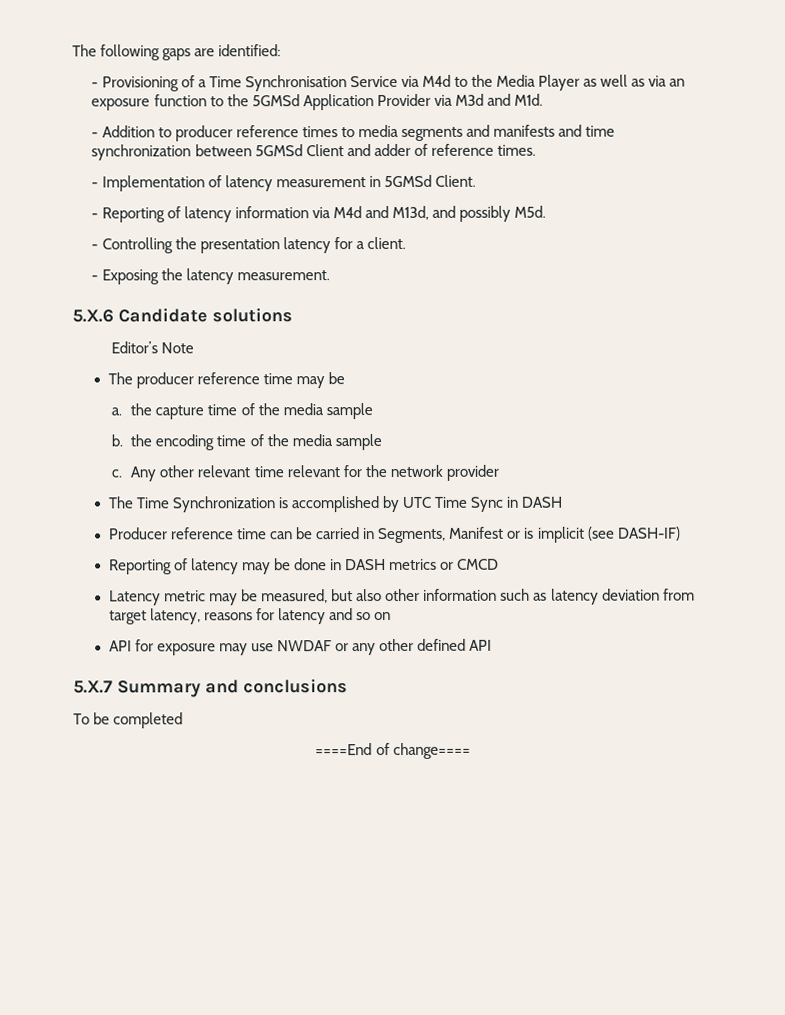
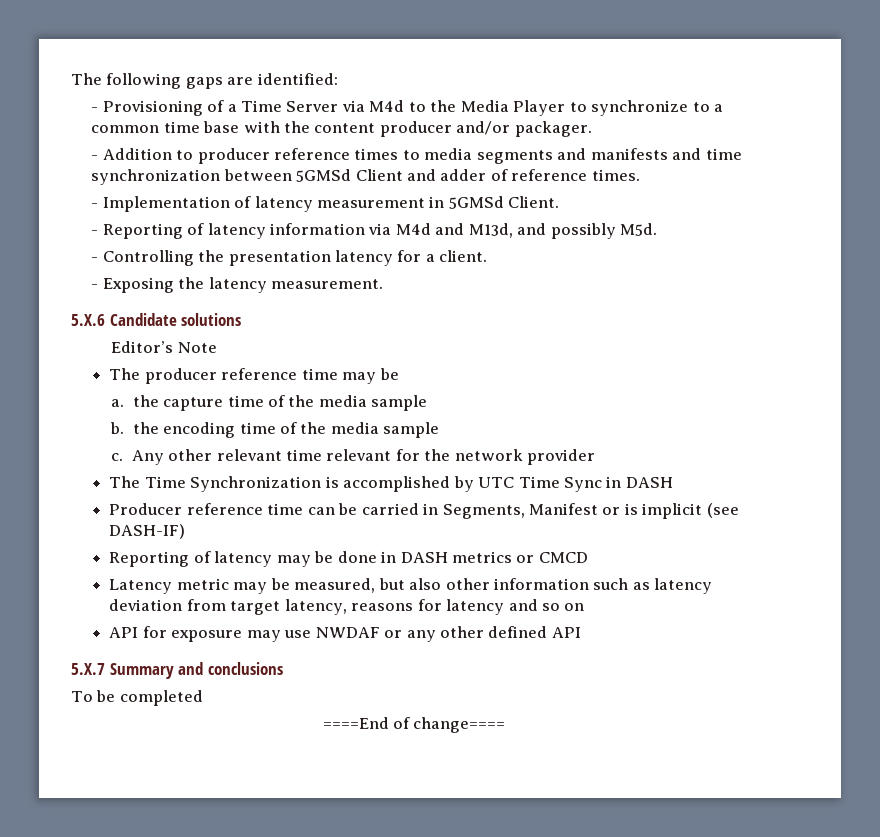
- - Provisioning of a Time Synchronisation Service via M4d to the Media Player as well as via an exposure function to the 5GMSd Application Provider via M3d and M1d.
+ - Provisioning of a Time Server via M4d to the Media Player to synchronize to a common time base with the content producer and/or packager.

